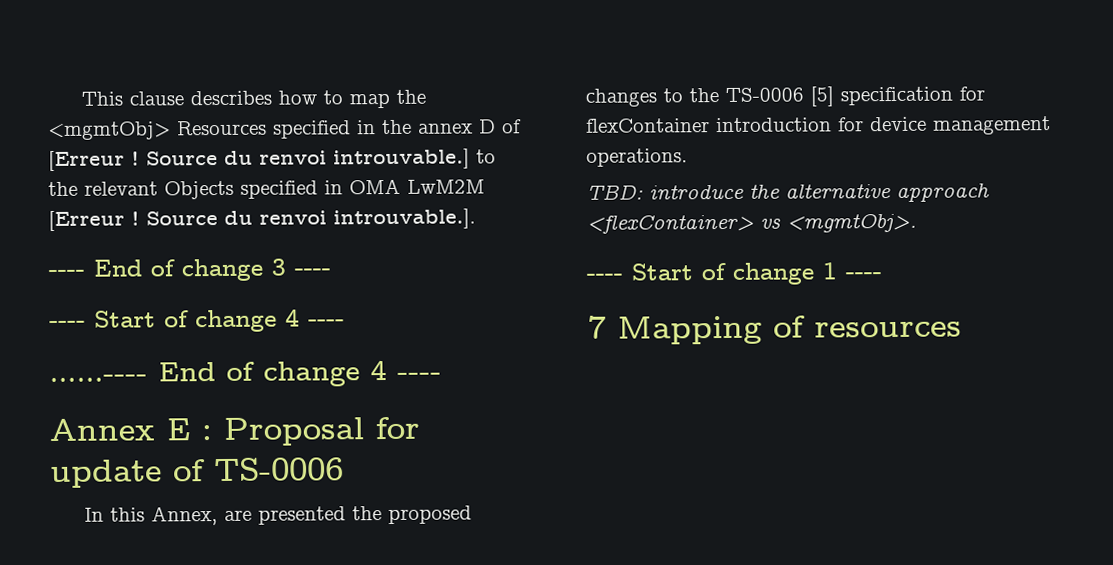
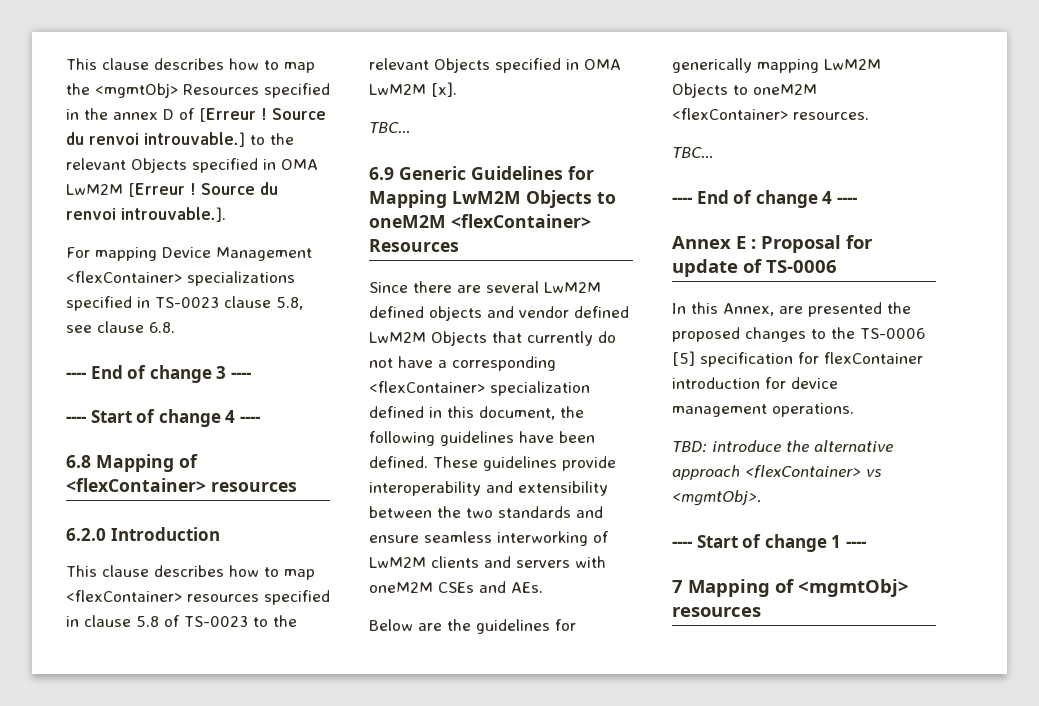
+ For mapping Device Management <flexContainer> specializations specified in TS-0023 clause 5.8, see clause 6.8.
- ……---- End of change 4 ----
+ 6.8 Mapping of <flexContainer> resources
+ 6.2.0 Introduction
+ This clause describes how to map <flexContainer> resources specified in clause 5.8 of TS-0023 to the relevant Objects specified in OMA LwM2M [x].
+ TBC…
+ 6.9 Generic Guidelines for Mapping LwM2M Objects to oneM2M <flexContainer> Resources
+ Since there are several LwM2M defined objects and vendor defined LwM2M Objects that currently do not have a corresponding <flexContainer> specialization defined in this document, the following guidelines have been defined. These guidelines provide interoperability and extensibility between the two standards and ensure seamless interworking of LwM2M clients and servers with oneM2M CSEs and AEs.
+ Below are the guidelines for generically mapping LwM2M Objects to oneM2M <flexContainer> resources.
+ TBC…
+ ---- End of change 4 ----
- 7 Mapping of resources
+ 7 Mapping of <mgmtObj> resources

